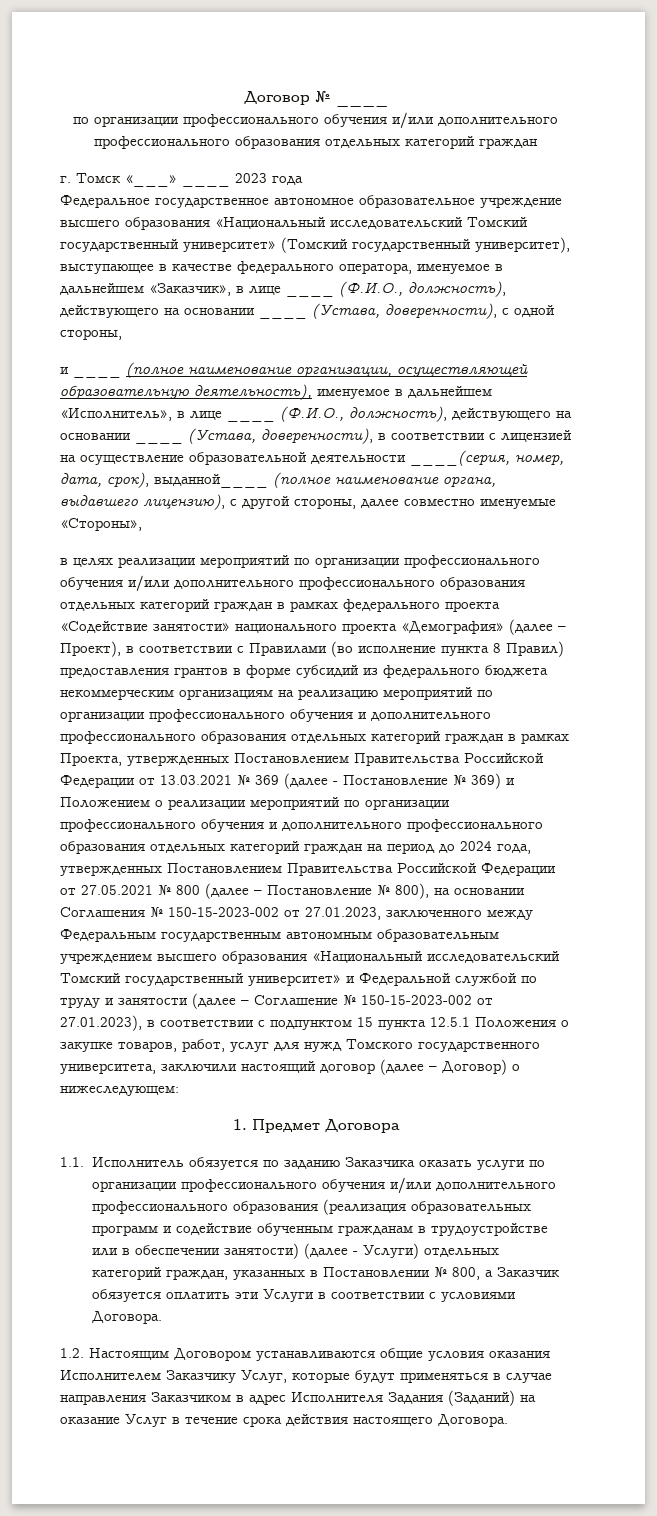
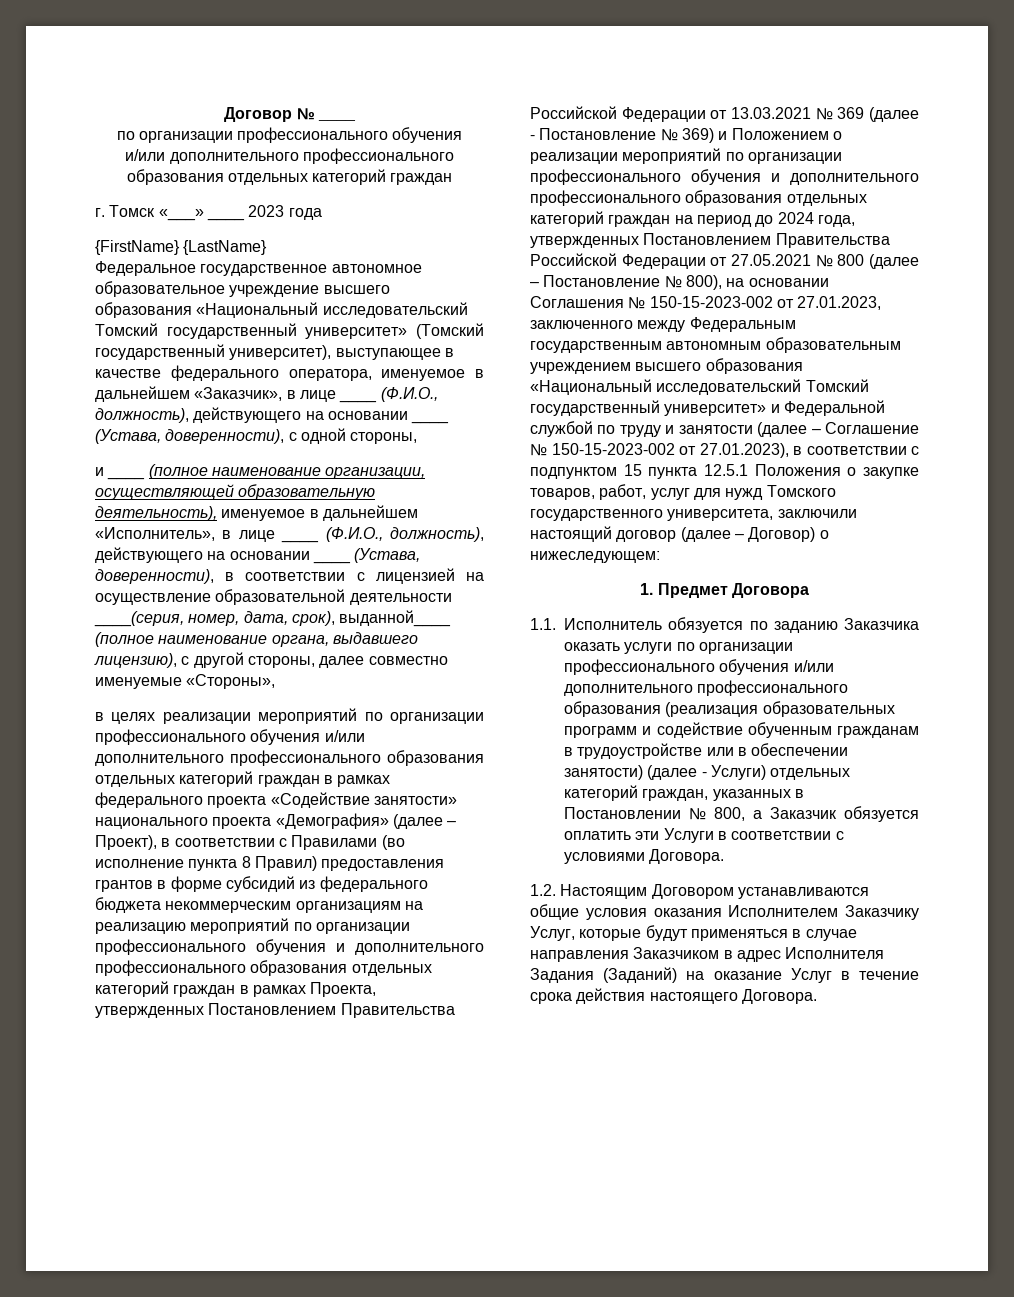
+ {FirstName} {LastName}

